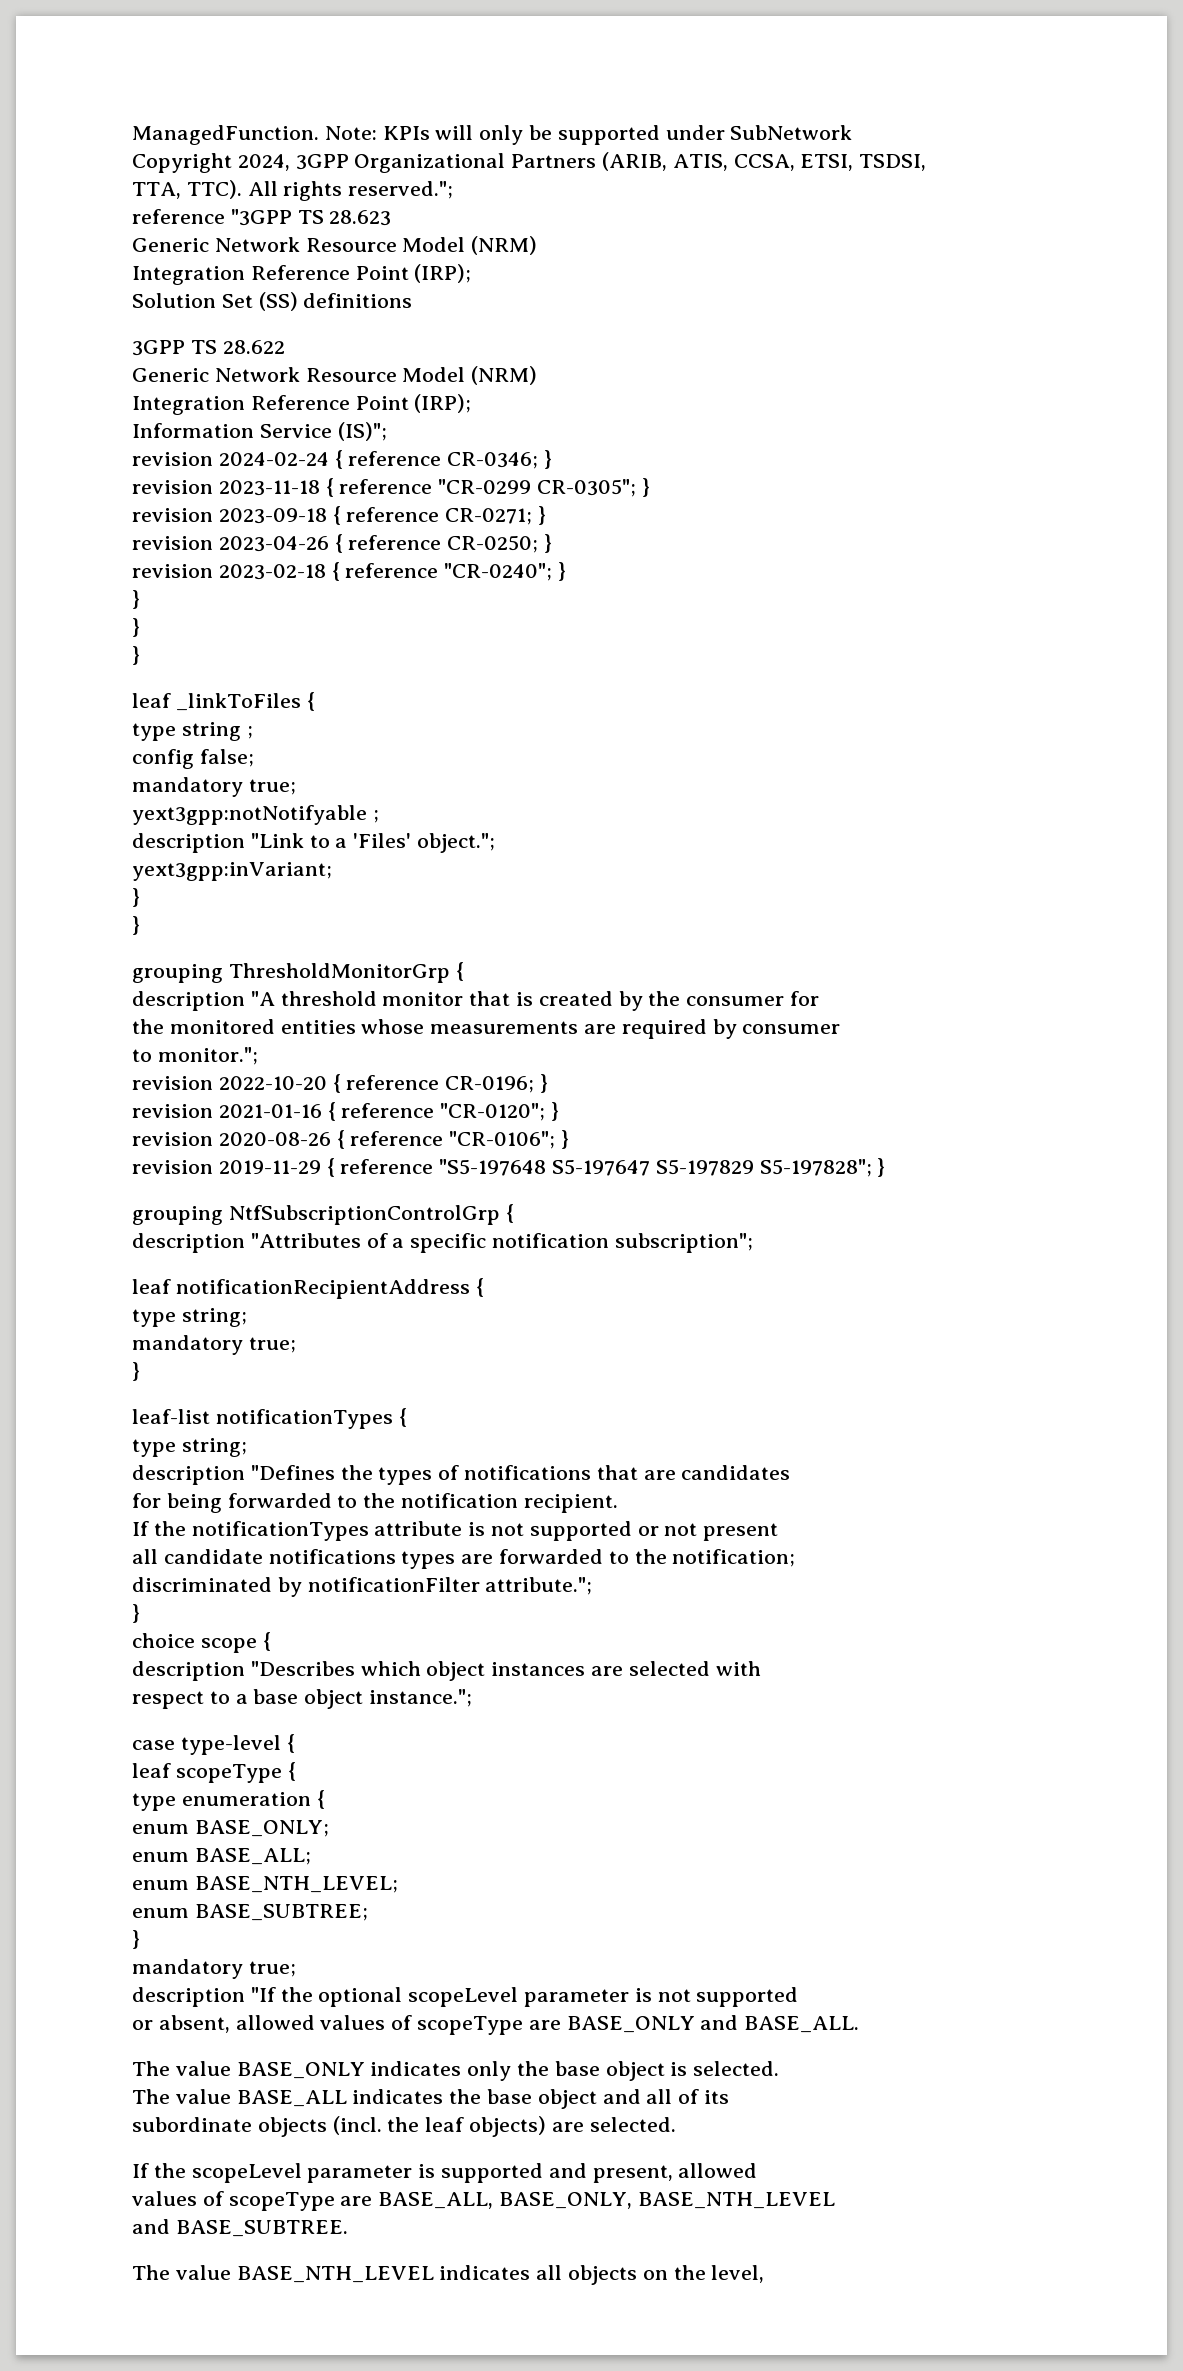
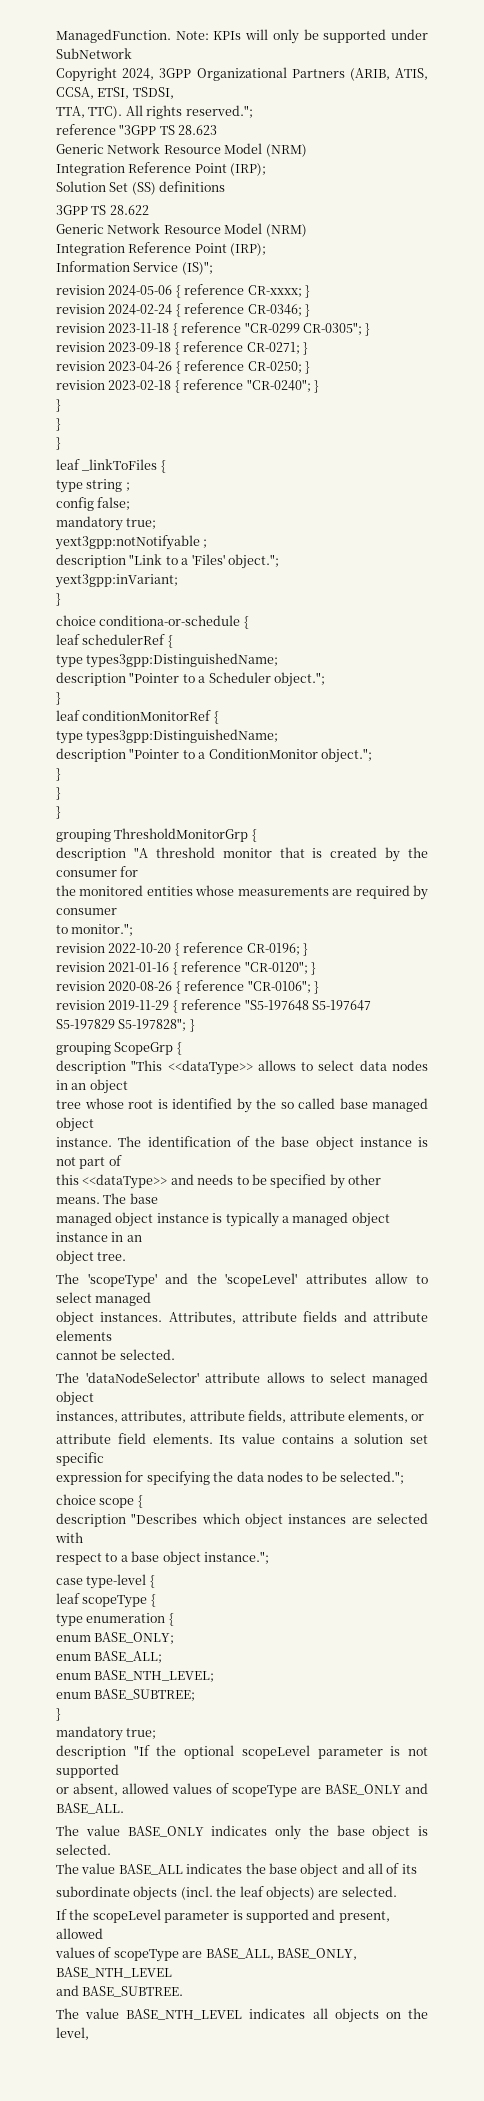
+ revision 2024-05-06 { reference CR-xxxx; }
+ choice conditiona-or-schedule {
+ leaf schedulerRef {
+ type types3gpp:DistinguishedName;
+ description "Pointer to a Scheduler object.";
+ }
+ leaf conditionMonitorRef {
+ type types3gpp:DistinguishedName;
+ description "Pointer to a ConditionMonitor object.";
+ }
+ }
- grouping NtfSubscriptionControlGrp {
- description "Attributes of a specific notification subscription";
- leaf notificationRecipientAddress {
- type string;
- mandatory true;
- }
- leaf-list notificationTypes {
- type string;
- description "Defines the types of notifications that are candidates
- for being forwarded to the notification recipient.
- If the notificationTypes attribute is not supported or not present
- all candidate notifications types are forwarded to the notification;
- discriminated by notificationFilter attribute.";
- }
+ grouping ScopeGrp {
+ description "This <<dataType>> allows to select data nodes in an object
+ tree whose root is identified by the so called base managed object
+ instance. The identification of the base object instance is not part of
+ this <<dataType>> and needs to be specified by other means. The base
+ managed object instance is typically a managed object instance in an
+ object tree.
+ The 'scopeType' and the 'scopeLevel' attributes allow to select managed
+ object instances. Attributes, attribute fields and attribute elements
+ cannot be selected.
+ The 'dataNodeSelector' attribute allows to select managed object
+ instances, attributes, attribute fields, attribute elements, or
+ attribute field elements. Its value contains a solution set specific
+ expression for specifying the data nodes to be selected.";

